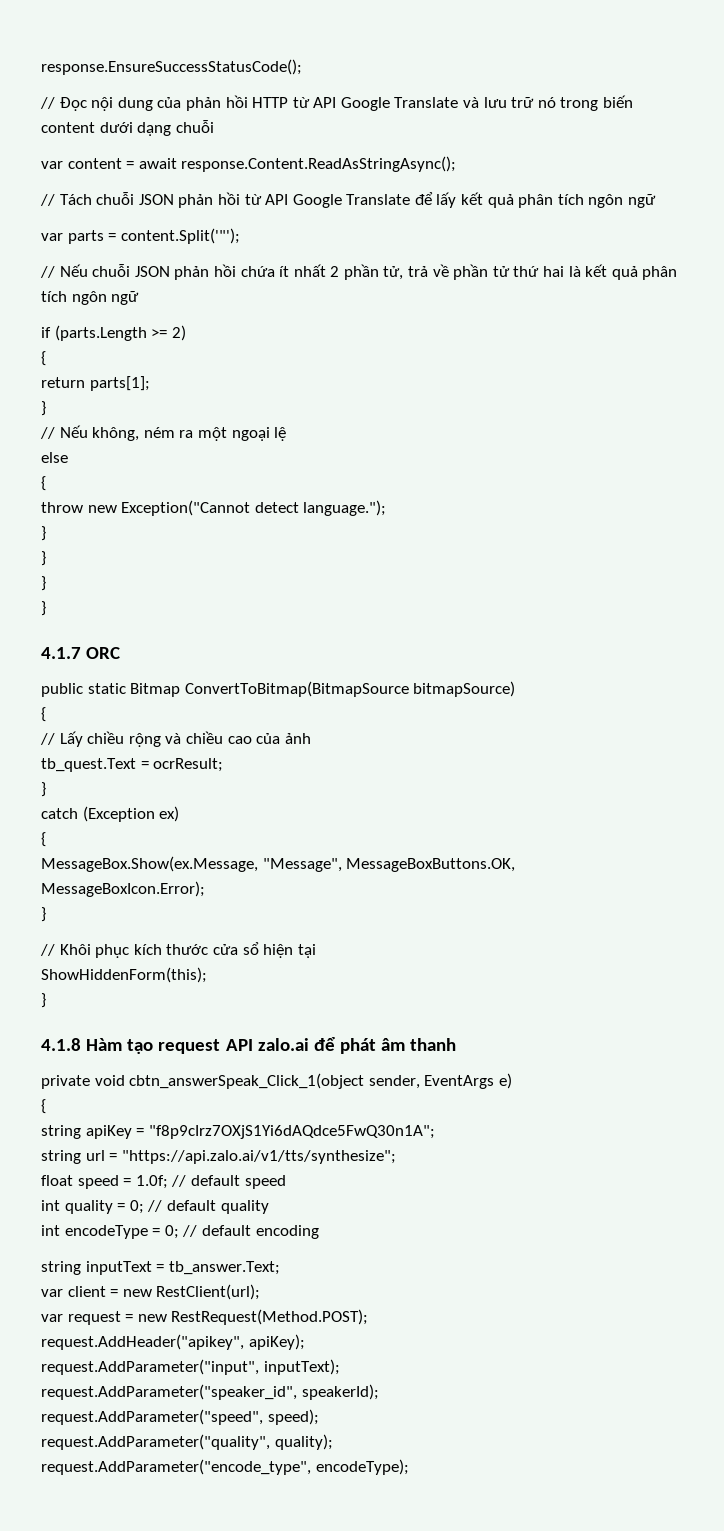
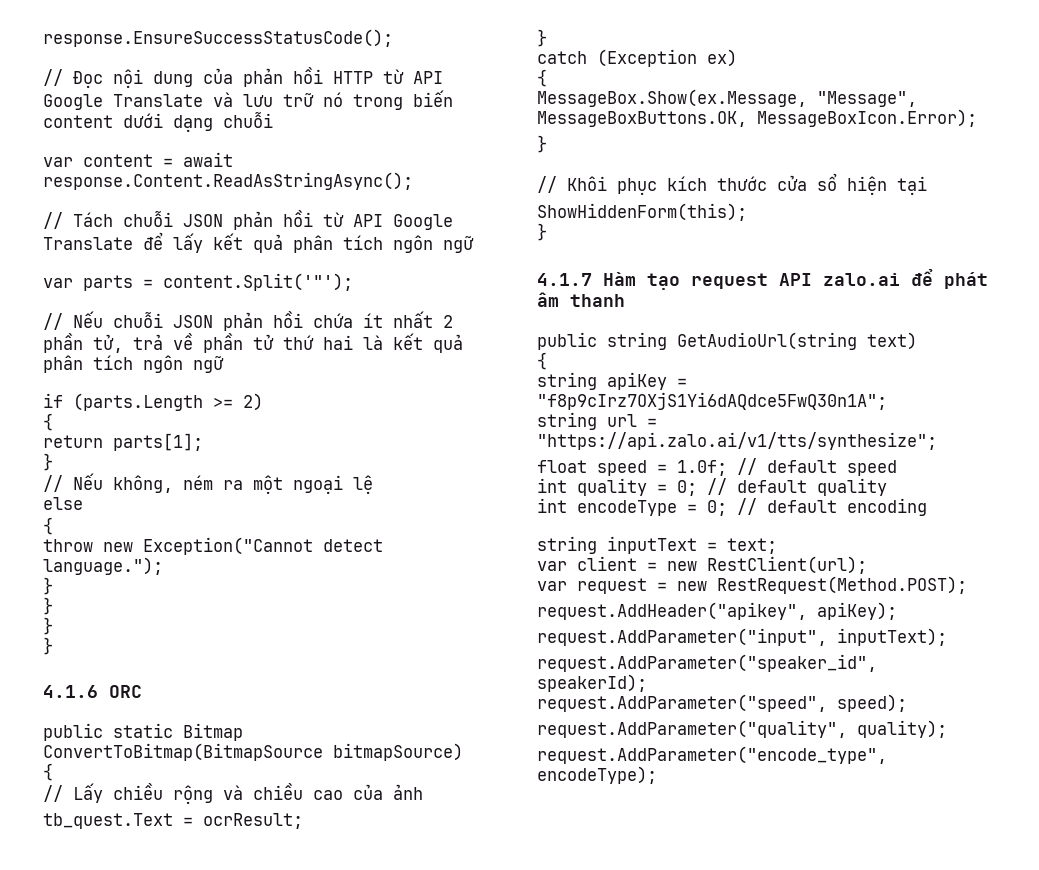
- 4.1.7 ORC
+ 4.1.6 ORC
- 4.1.8 Hàm tạo request API zalo.ai để phát âm thanh
+ 4.1.7 Hàm tạo request API zalo.ai để phát âm thanh
- private void cbtn_answerSpeak_Click_1(object sender, EventArgs e)
+ public string GetAudioUrl(string text)
- string inputText = tb_answer.Text;
+ string inputText = text;

